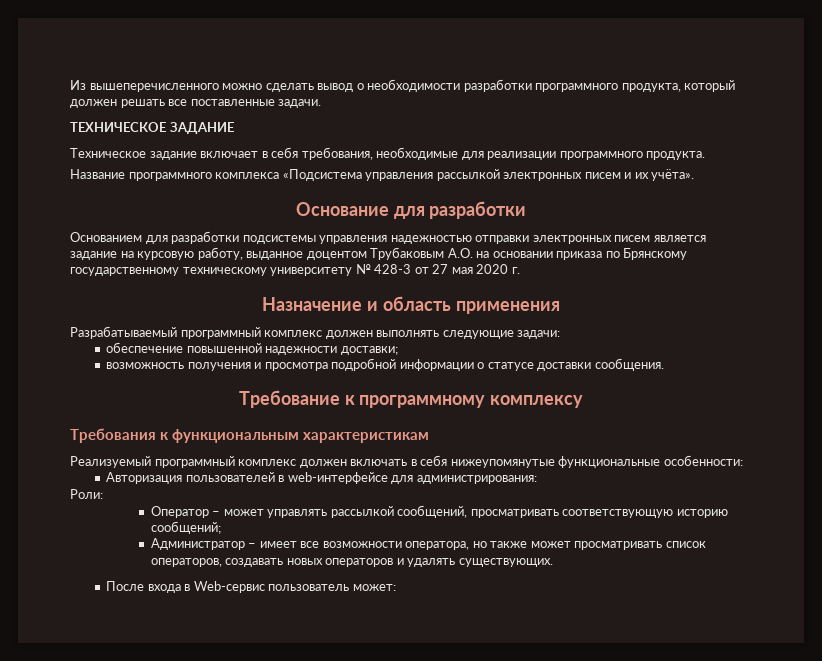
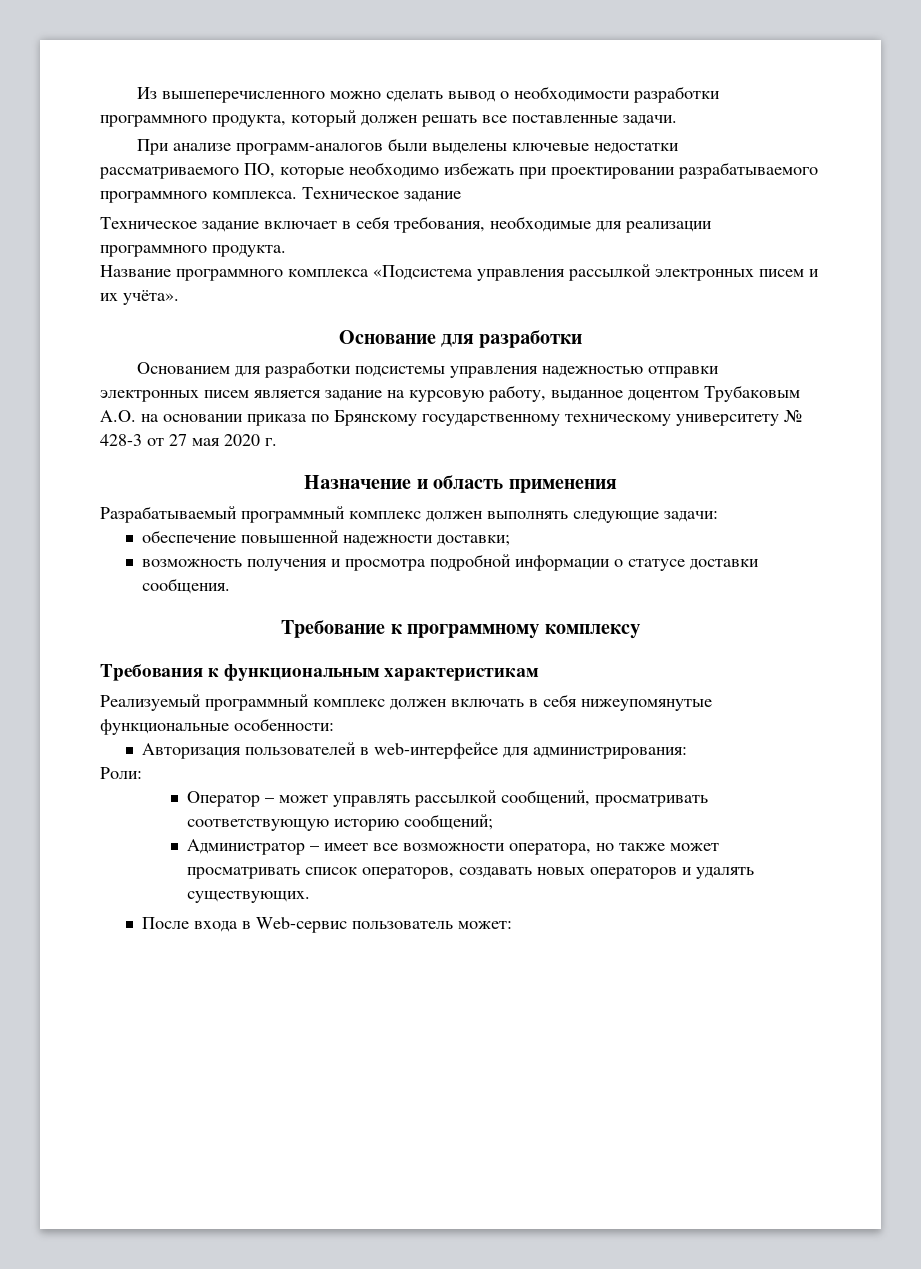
- ТЕХНИЧЕСКОЕ ЗАДАНИЕ
+ При анализе программ-аналогов были выделены ключевые недостатки рассматриваемого ПО, которые необходимо избежать при проектировании разрабатываемого программного комплекса. Техническое задание

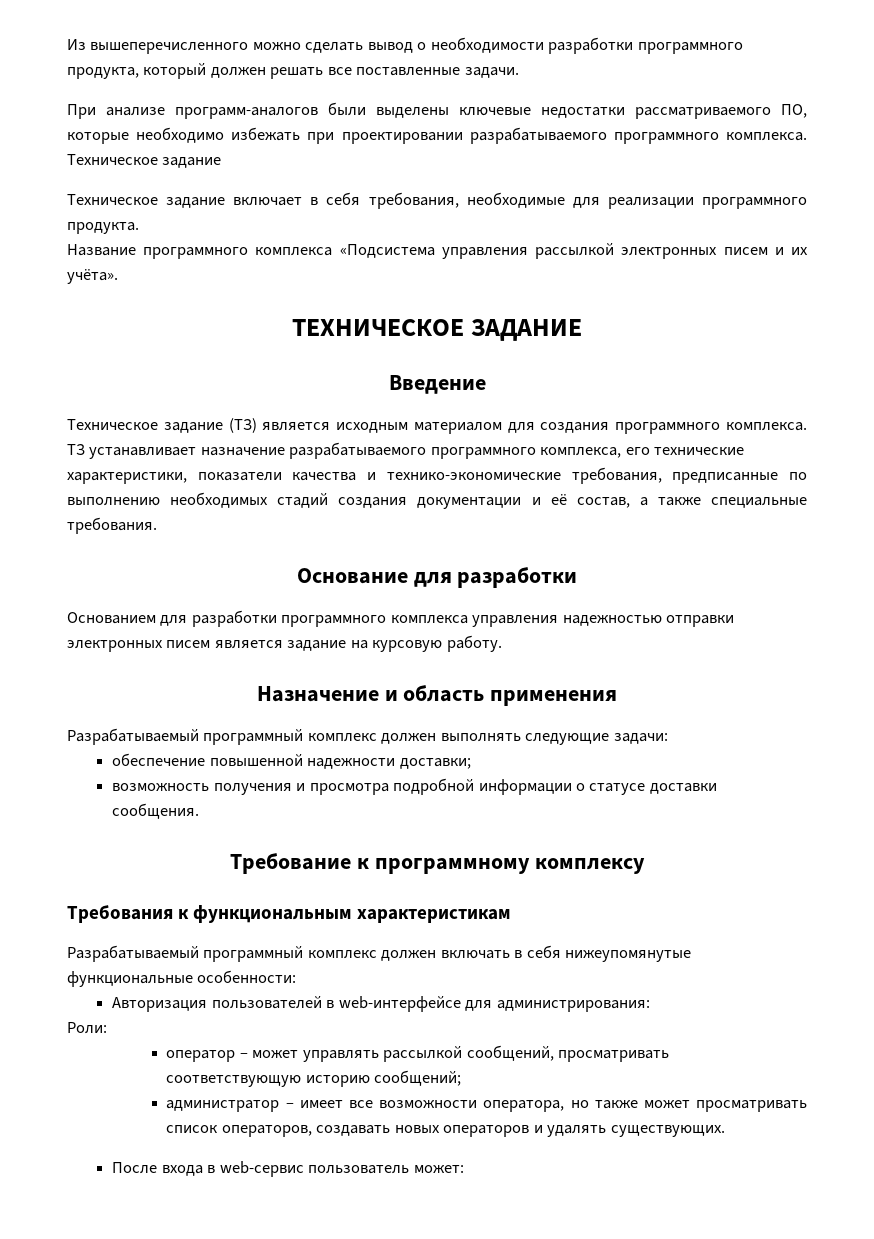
+ ТЕХНИЧЕСКОЕ ЗАДАНИЕ
+ Введение
+ Техническое задание (ТЗ) является исходным материалом для создания программного комплекса. ТЗ устанавливает назначение разрабатываемого программного комплекса, его технические характеристики, показатели качества и технико-экономические требования, предписанные по выполнению необходимых стадий создания документации и её состав, а также специальные требования.
- Основанием для разработки подсистемы управления надежностью отправки электронных писем является задание на курсовую работу, выданное доцентом Трубаковым А.О. на основании приказа по Брянскому государственному техническому университету № 428-3 от 27 мая 2020 г.
+ Основанием для разработки программного комплекса управления надежностью отправки электронных писем является задание на курсовую работу.
- Реализуемый программный комплекс должен включать в себя нижеупомянутые функциональные особенности:
+ Разрабатываемый программный комплекс должен включать в себя нижеупомянутые функциональные особенности:
- Оператор – может управлять рассылкой сообщений, просматривать соответствующую историю сообщений;
+ оператор – может управлять рассылкой сообщений, просматривать соответствующую историю сообщений;
- Администратор – имеет все возможности оператора, но также может просматривать список операторов, создавать новых операторов и удалять существующих.
+ администратор – имеет все возможности оператора, но также может просматривать список операторов, создавать новых операторов и удалять существующих.
- После входа в Web-сервис пользователь может:
+ После входа в web-сервис пользователь может:

